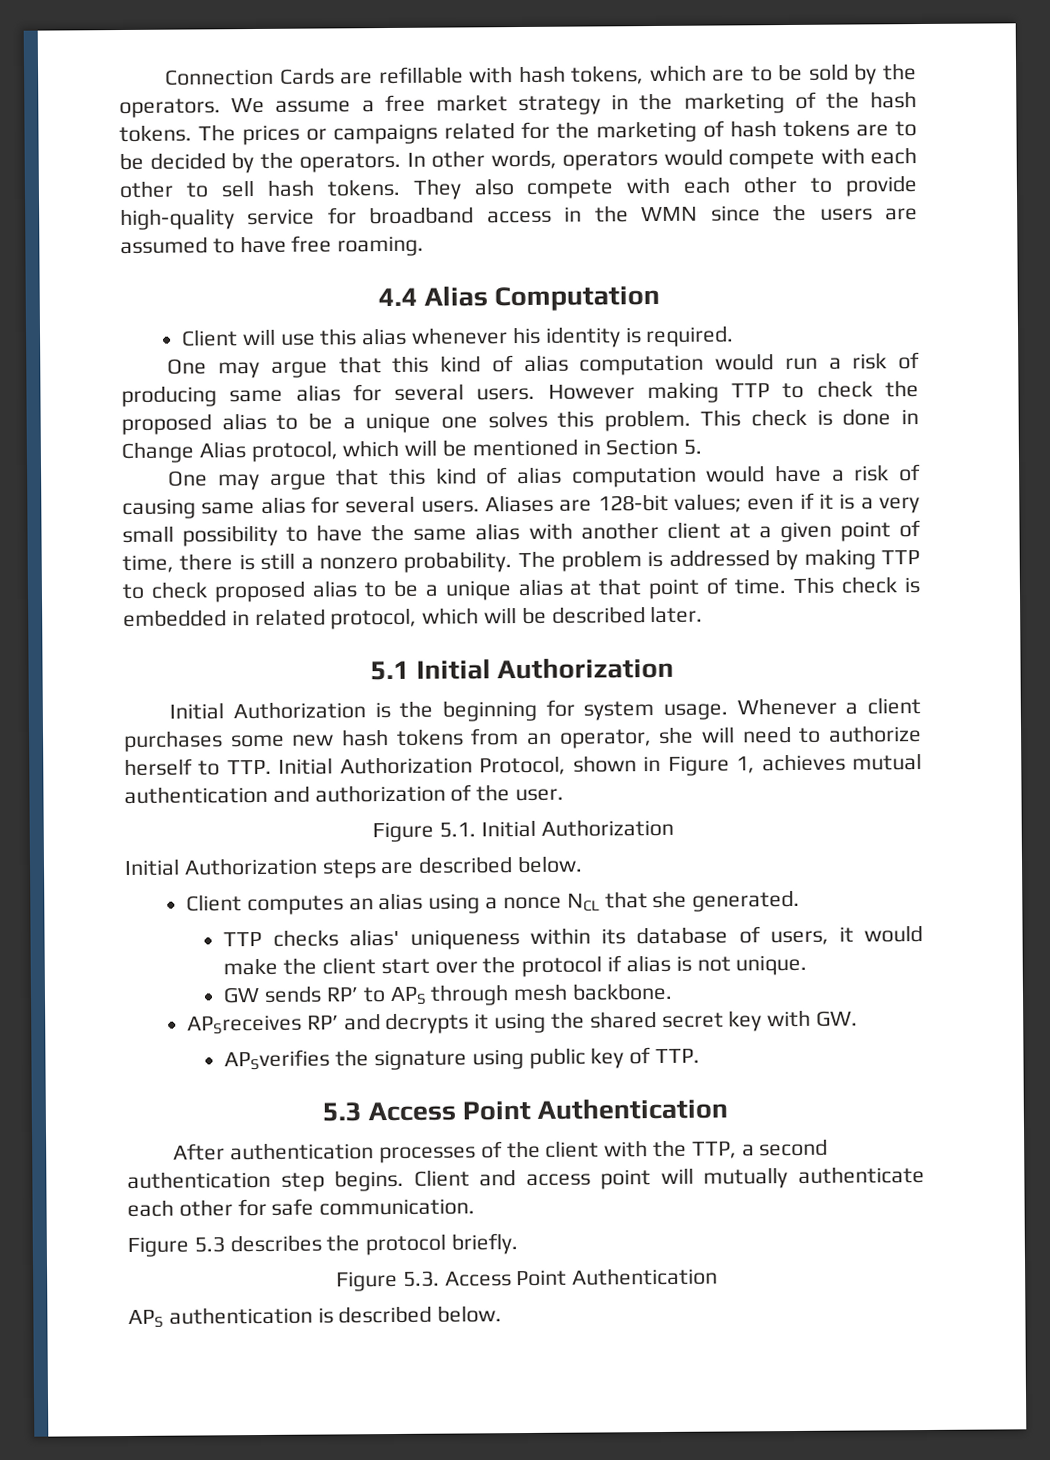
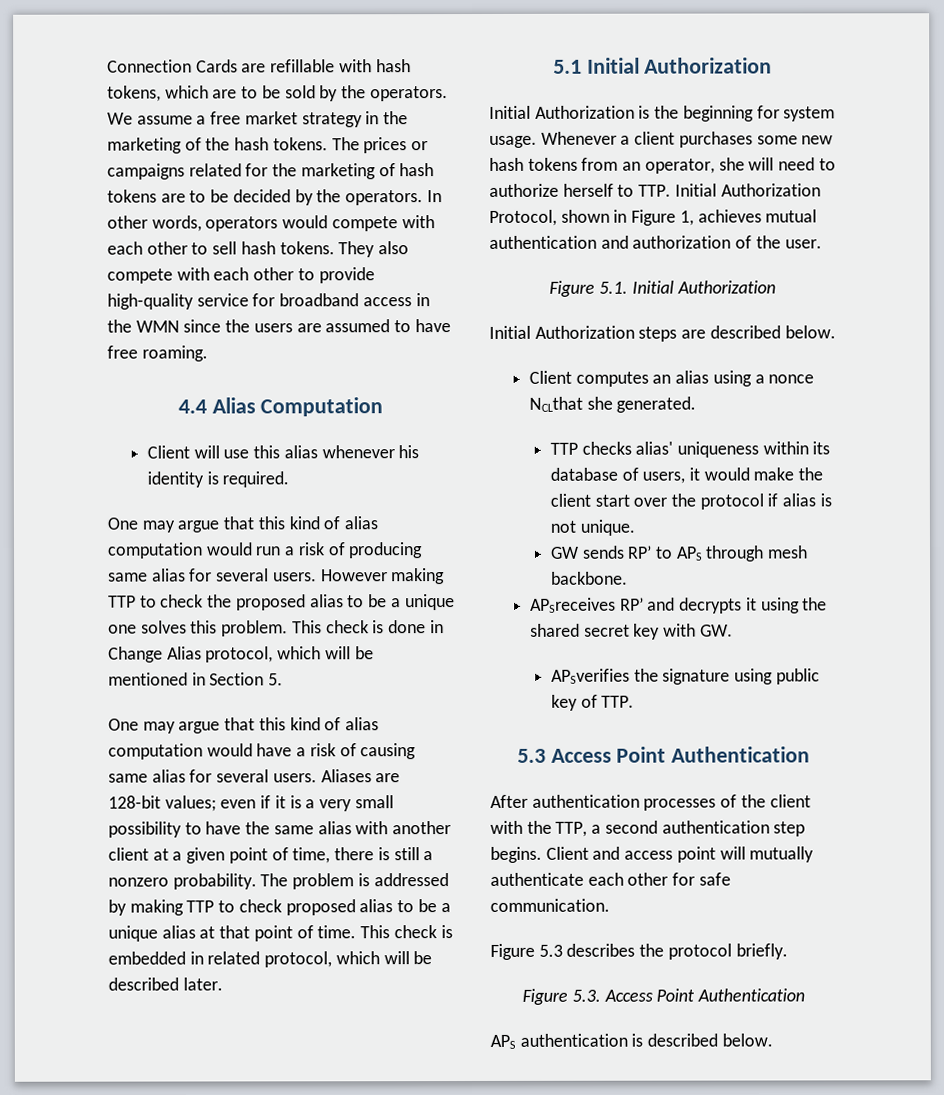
- Client computes an alias using a nonce NCL that she generated.
+ Client computes an alias using a nonce NCLthat she generated.

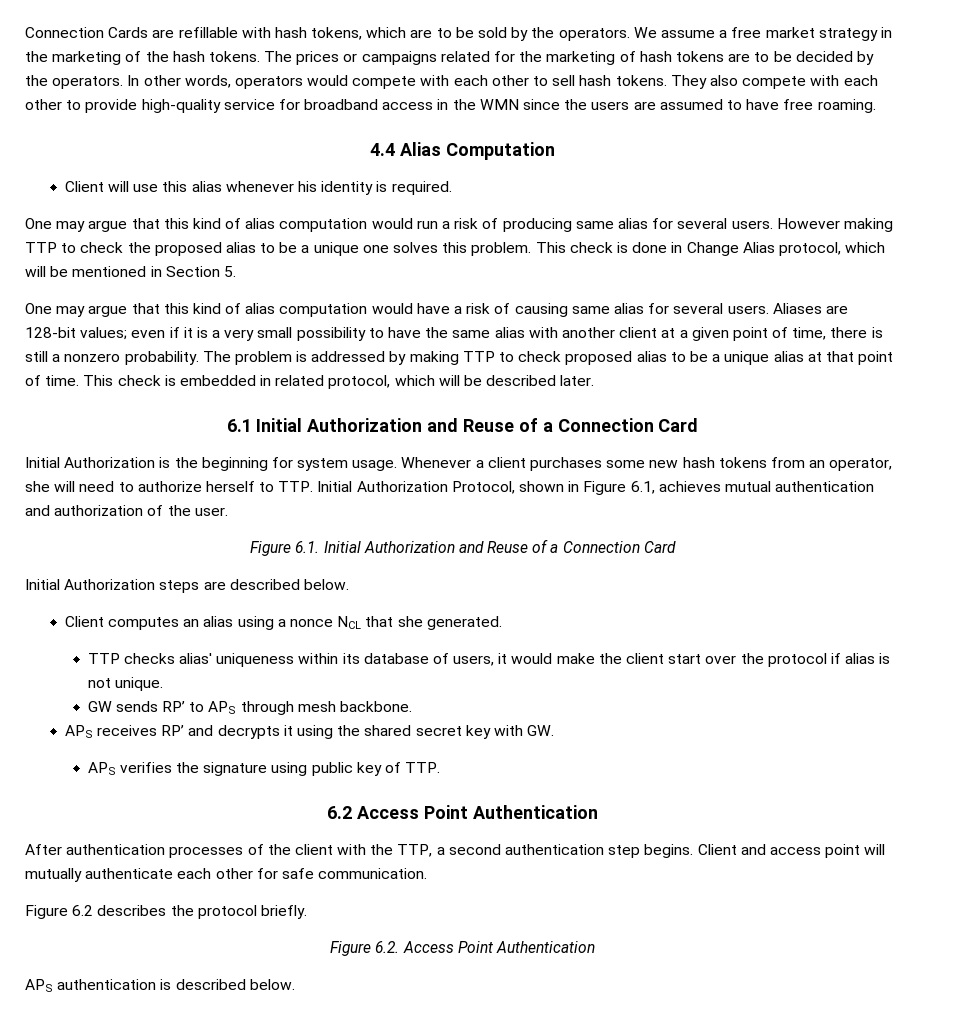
- 5.1 Initial Authorization
+ 6.1 Initial Authorization and Reuse of a Connection Card
- Whenever a client purchases some new hash tokens from an operator, she will need to authorize herself to TTP. Initial Authorization Protocol, shown in Figure 1, achieves mutual authentication and authorization of the user.
+ Whenever a client purchases some new hash tokens from an operator, she will need to authorize herself to TTP. Initial Authorization Protocol, shown in Figure 6.1, achieves mutual authentication and authorization of the user.
- Figure 5.1. Initial Authorization
+ Figure 6.1. Initial Authorization and Reuse of a Connection Card
- Client computes an alias using a nonce NCLthat she generated.
+ Client computes an alias using a nonce NCL that she generated.
- APSreceives RP’ and decrypts it using the shared secret key with GW.
+ APS receives RP’ and decrypts it using the shared secret key with GW.
- APSverifies the signature using public key of TTP.
+ APS verifies the signature using public key of TTP.
- 5.3 Access Point Authentication
+ 6.2 Access Point Authentication
- Figure 5.3 describes the protocol briefly.
+ Figure 6.2 describes the protocol briefly.
- Figure 5.3. Access Point Authentication
+ Figure 6.2. Access Point Authentication

